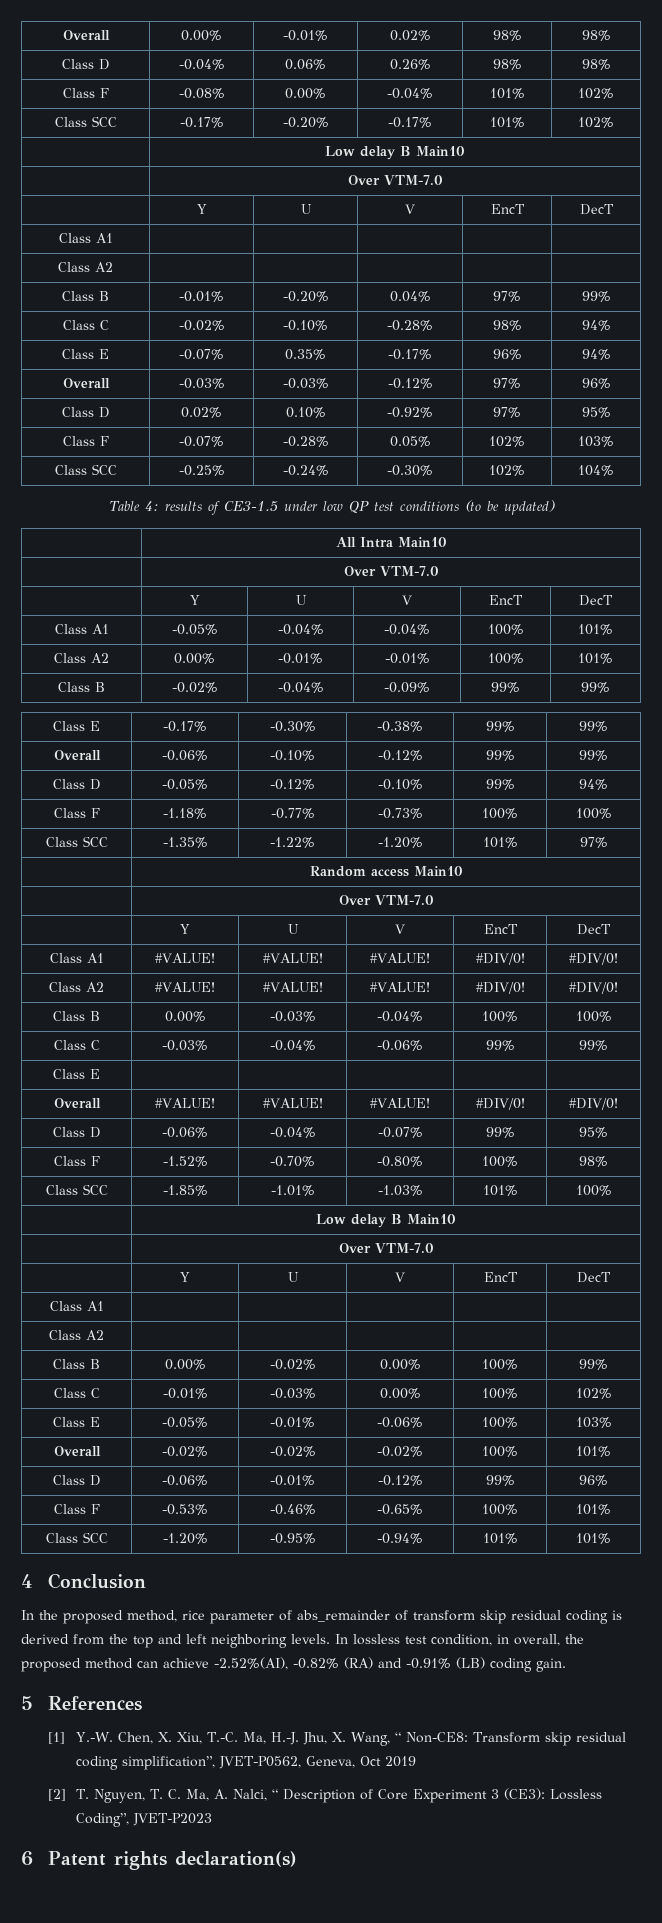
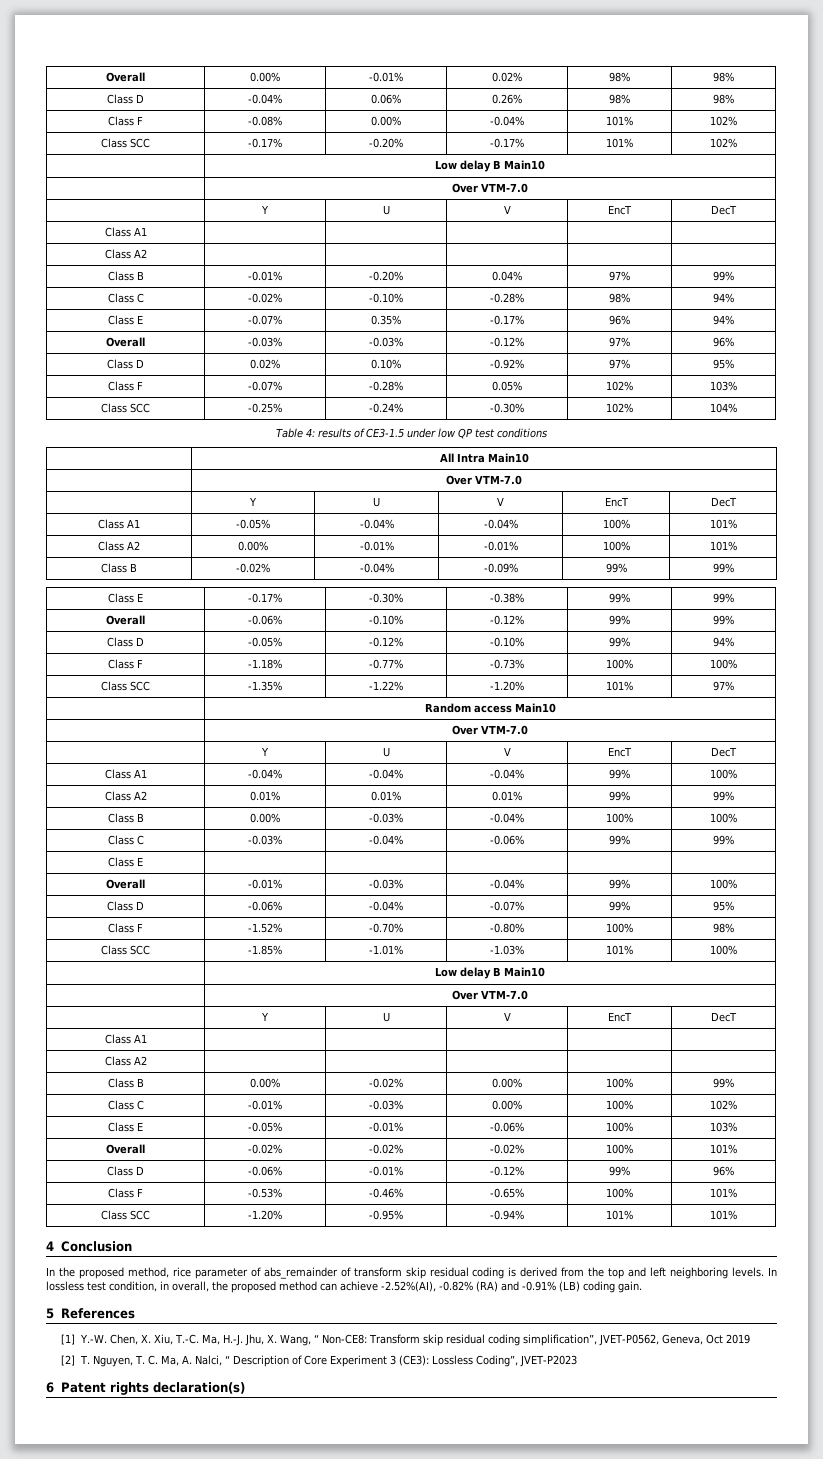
- Table 4: results of CE3-1.5 under low QP test conditions (to be updated)
+ Table 4: results of CE3-1.5 under low QP test conditions
- Class A1 | #VALUE! | #VALUE! | #VALUE! | #DIV/0! | #DIV/0!
- Class A2 | #VALUE! | #VALUE! | #VALUE! | #DIV/0! | #DIV/0!
+ Class A1 | -0.04% | -0.04% | -0.04% | 99% | 100%
+ Class A2 | 0.01% | 0.01% | 0.01% | 99% | 99%
- Overall | #VALUE! | #VALUE! | #VALUE! | #DIV/0! | #DIV/0!
+ Overall | -0.01% | -0.03% | -0.04% | 99% | 100%

